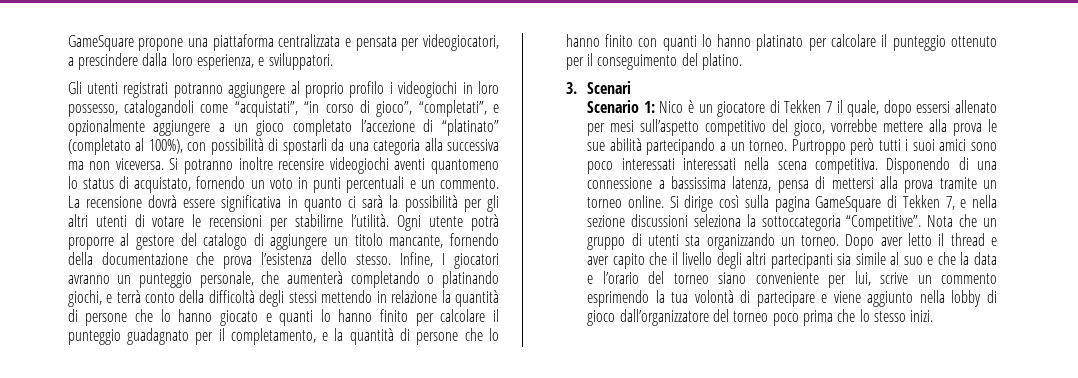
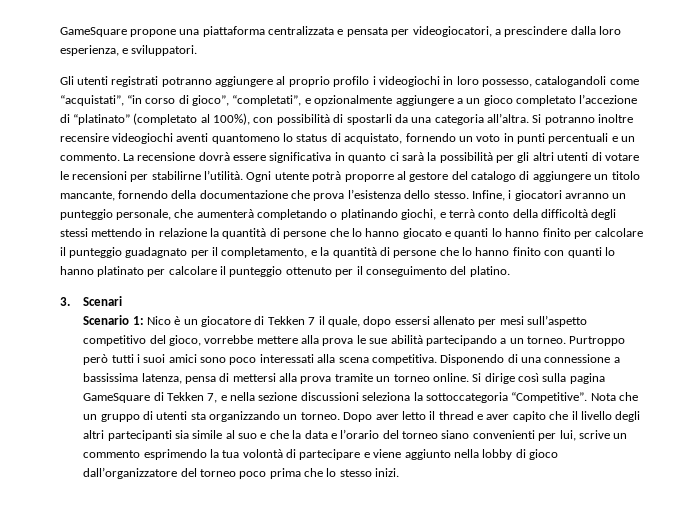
- Gli utenti registrati potranno aggiungere al proprio profilo i videogiochi in loro possesso, catalogandoli come “acquistati”, “in corso di gioco”, “completati”, e opzionalmente aggiungere a un gioco completato l’accezione di “platinato” (completato al 100%), con possibilità di spostarli da una categoria alla successiva ma non viceversa.
+ Gli utenti registrati potranno aggiungere al proprio profilo i videogiochi in loro possesso, catalogandoli come “acquistati”, “in corso di gioco”, “completati”, e opzionalmente aggiungere a un gioco completato l’accezione di “platinato” (completato al 100%), con possibilità di spostarli da una categoria all’altra.
- Infine, I giocatori avranno un punteggio personale, che aumenterà completando o platinando giochi, e terrà conto della difficoltà degli stessi mettendo in relazione la quantità di persone che lo hanno giocato e quanti lo hanno finito per calcolare il punteggio guadagnato per il completamento, e la quantità di persone che lo hanno finito con quanti lo hanno platinato per calcolare il punteggio ottenuto per il conseguimento del platino.
+ Infine, i giocatori avranno un punteggio personale, che aumenterà completando o platinando giochi, e terrà conto della difficoltà degli stessi mettendo in relazione la quantità di persone che lo hanno giocato e quanti lo hanno finito per calcolare il punteggio guadagnato per il completamento, e la quantità di persone che lo hanno finito con quanti lo hanno platinato per calcolare il punteggio ottenuto per il conseguimento del platino.
- Purtroppo però tutti i suoi amici sono poco interessati interessati nella scena competitiva.
+ Purtroppo però tutti i suoi amici sono poco interessati alla scena competitiva.
- Dopo aver letto il thread e aver capito che il livello degli altri partecipanti sia simile al suo e che la data e l’orario del torneo siano conveniente per lui, scrive un commento esprimendo la tua volontà di partecipare e viene aggiunto nella lobby di gioco dall’organizzatore del torneo poco prima che lo stesso inizi.
+ Dopo aver letto il thread e aver capito che il livello degli altri partecipanti sia simile al suo e che la data e l’orario del torneo siano convenienti per lui, scrive un commento esprimendo la tua volontà di partecipare e viene aggiunto nella lobby di gioco dall’organizzatore del torneo poco prima che lo stesso inizi.

